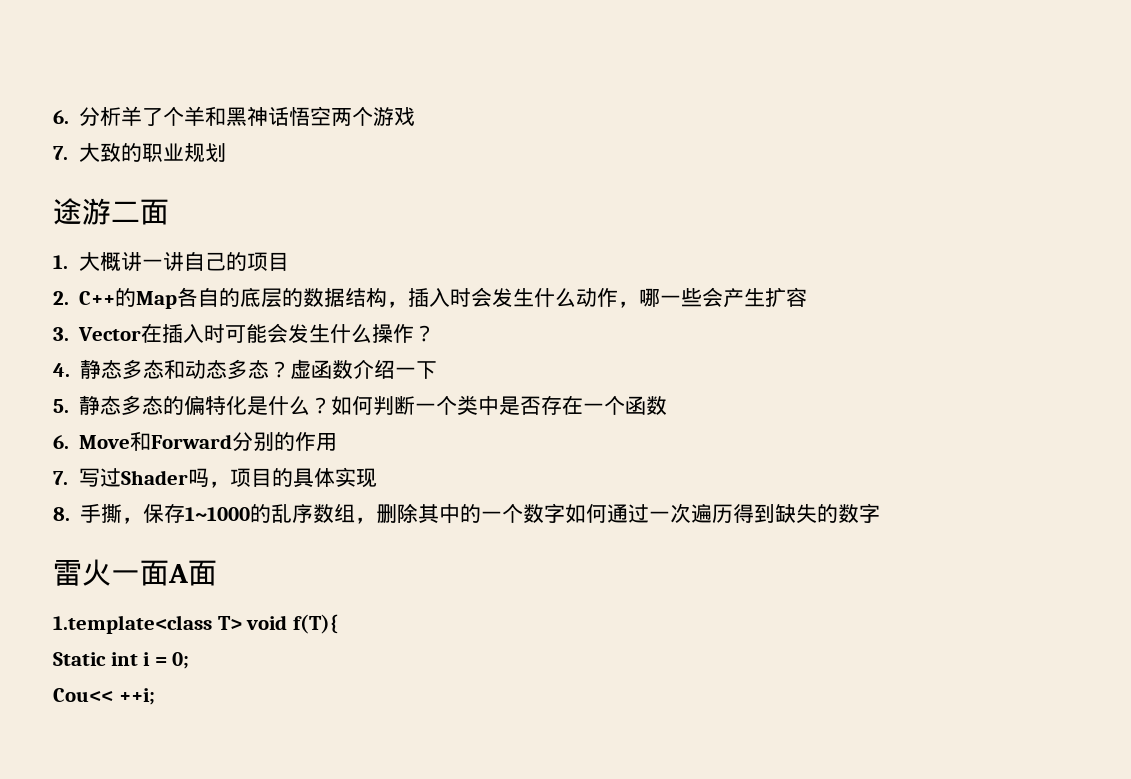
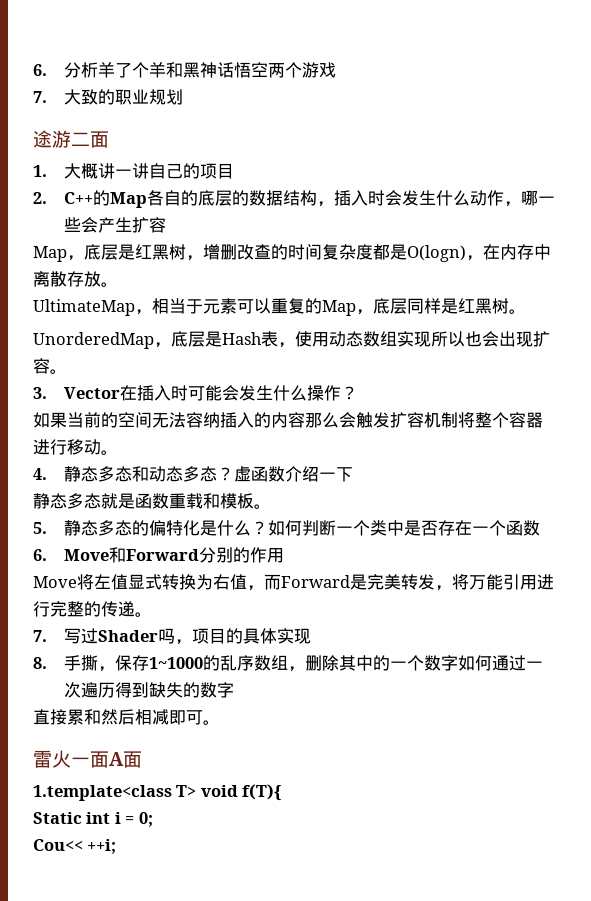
+ Map，底层是红黑树，增删改查的时间复杂度都是O(logn)，在内存中离散存放。
+ UltimateMap，相当于元素可以重复的Map，底层同样是红黑树。
+ UnorderedMap，底层是Hash表，使用动态数组实现所以也会出现扩容。
+ 如果当前的空间无法容纳插入的内容那么会触发扩容机制将整个容器进行移动。
+ 静态多态就是函数重载和模板。
+ Move将左值显式转换为右值，而Forward是完美转发，将万能引用进行完整的传递。
+ 直接累和然后相减即可。

